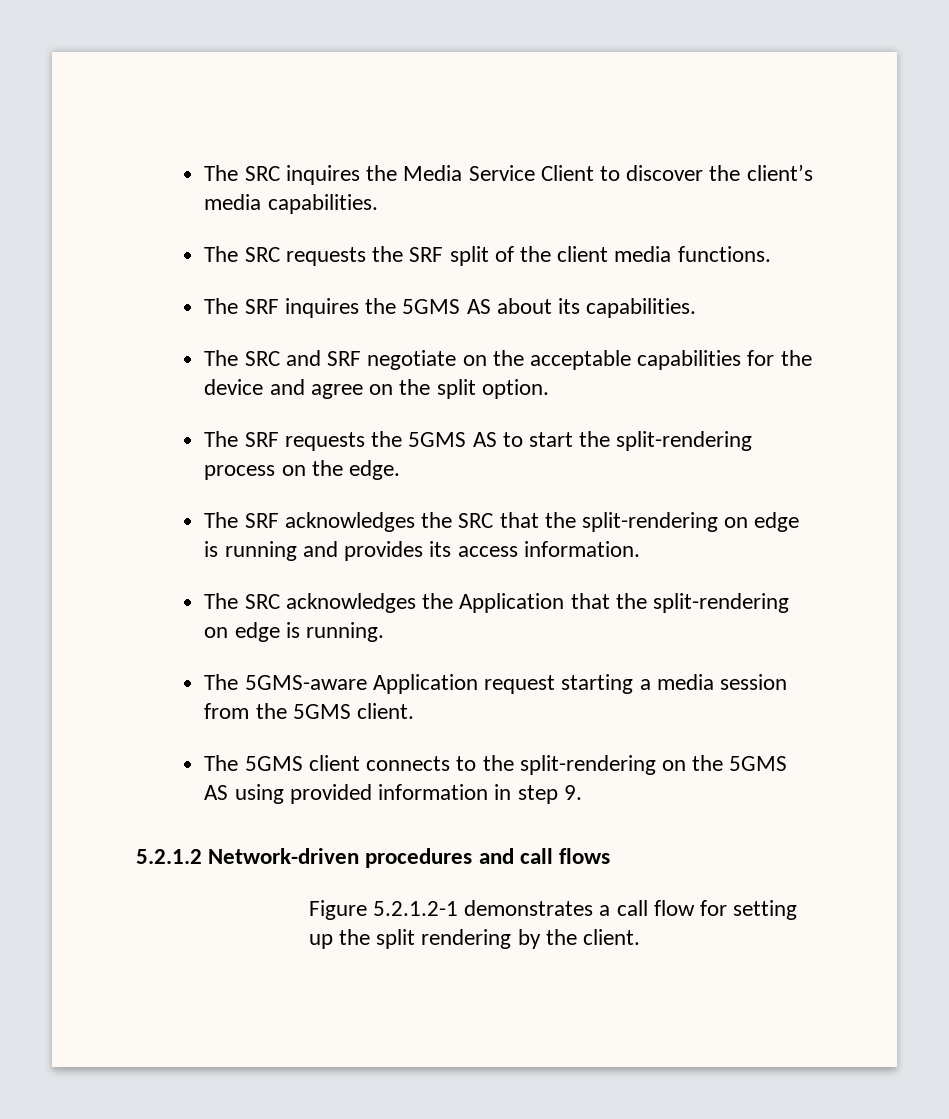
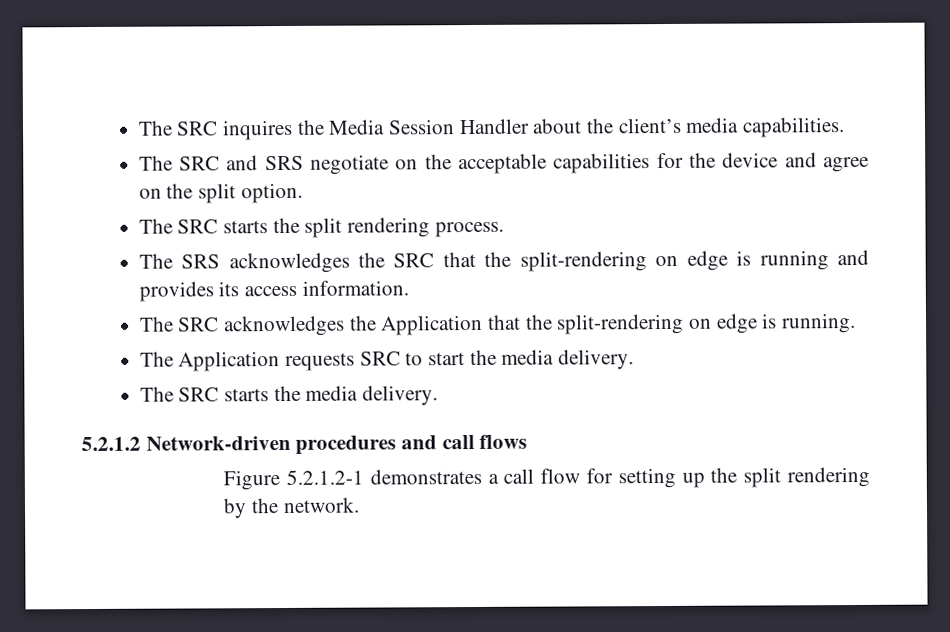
- The SRC inquires the Media Service Client to discover the client’s media capabilities.
+ The SRC inquires the Media Session Handler about the client’s media capabilities.
- The SRC requests the SRF split of the client media functions.
- The SRF inquires the 5GMS AS about its capabilities.
- The SRC and SRF negotiate on the acceptable capabilities for the device and agree on the split option.
+ The SRC and SRS negotiate on the acceptable capabilities for the device and agree on the split option.
- The SRF requests the 5GMS AS to start the split-rendering process on the edge.
- The SRF acknowledges the SRC that the split-rendering on edge is running and provides its access information.
+ The SRC starts the split rendering process.
+ The SRS acknowledges the SRC that the split-rendering on edge is running and provides its access information.
- The 5GMS-aware Application request starting a media session from the 5GMS client.
- The 5GMS client connects to the split-rendering on the 5GMS AS using provided information in step 9.
+ The Application requests SRC to start the media delivery.
+ The SRC starts the media delivery.
- Figure 5.2.1.2-1 demonstrates a call flow for setting up the split rendering by the client.
+ Figure 5.2.1.2-1 demonstrates a call flow for setting up the split rendering by the network.

